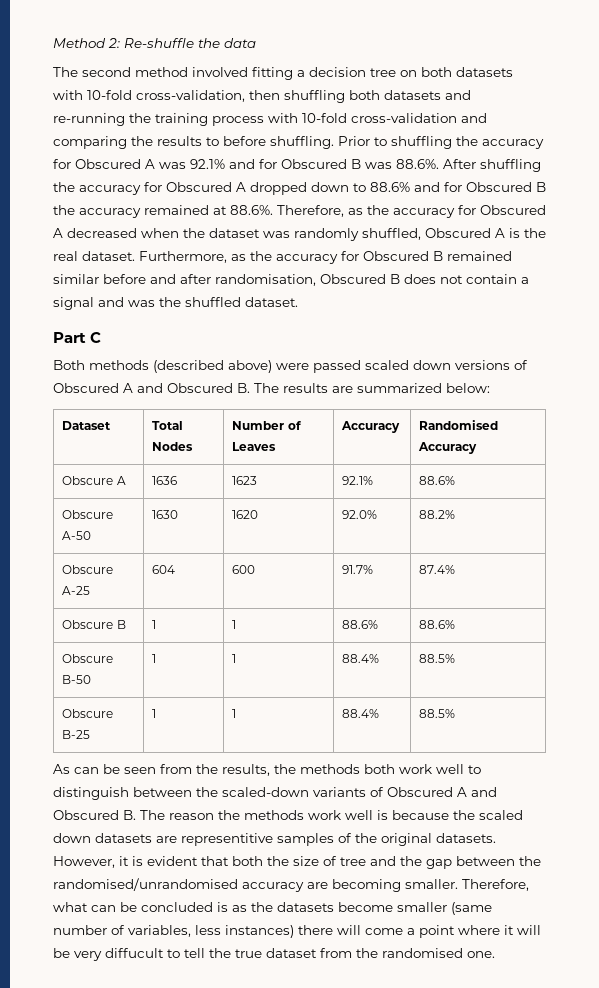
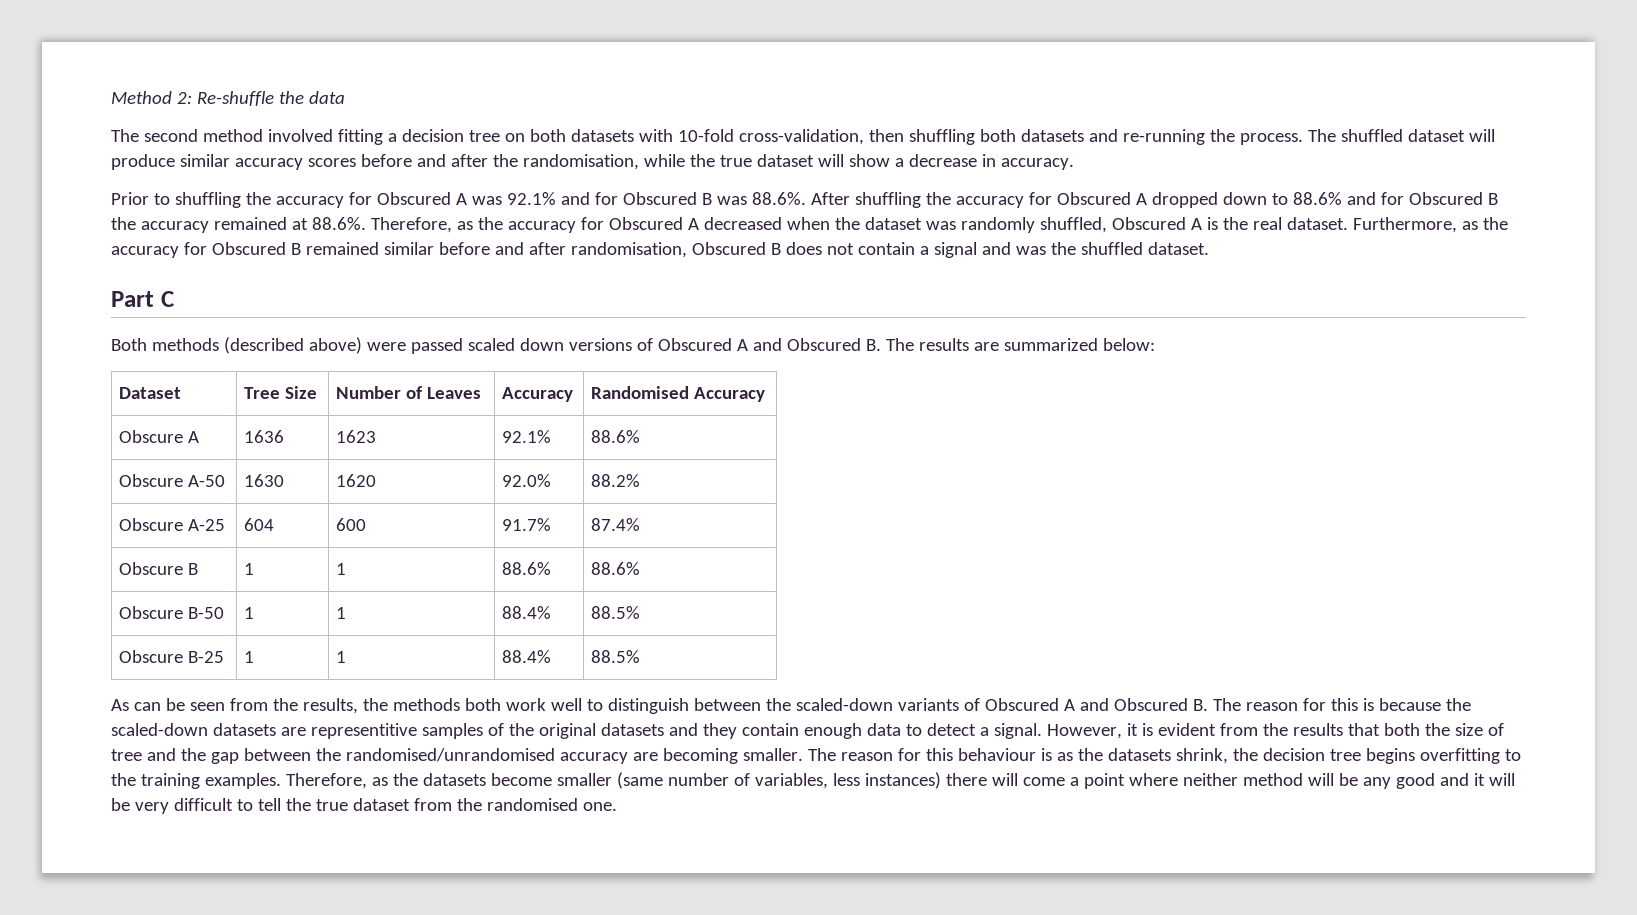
- The second method involved fitting a decision tree on both datasets with 10-fold cross-validation, then shuffling both datasets and re-running the training process with 10-fold cross-validation and comparing the results to before shuffling. Prior to shuffling the accuracy for Obscured A was 92.1% and for Obscured B was 88.6%. After shuffling the accuracy for Obscured A dropped down to 88.6% and for Obscured B the accuracy remained at 88.6%. Therefore, as the accuracy for Obscured A decreased when the dataset was randomly shuffled, Obscured A is the real dataset.
+ The second method involved fitting a decision tree on both datasets with 10-fold cross-validation, then shuffling both datasets and re-running the process. The shuffled dataset will produce similar accuracy scores before and after the randomisation, while the true dataset will show a decrease in accuracy.
+ Prior to shuffling the accuracy for Obscured A was 92.1% and for Obscured B was 88.6%. After shuffling the accuracy for Obscured A dropped down to 88.6% and for Obscured B the accuracy remained at 88.6%. Therefore, as the accuracy for Obscured A decreased when the dataset was randomly shuffled, Obscured A is the real dataset.
- Dataset | Total Nodes | Number of Leaves | Accuracy | Randomised Accuracy
+ Dataset | Tree Size | Number of Leaves | Accuracy | Randomised Accuracy
- As can be seen from the results, the methods both work well to distinguish between the scaled-down variants of Obscured A and Obscured B. The reason the methods work well is because the scaled down datasets are representitive samples of the original datasets.
+ As can be seen from the results, the methods both work well to distinguish between the scaled-down variants of Obscured A and Obscured B. The reason for this is because the scaled-down datasets are representitive samples of the original datasets and they contain enough data to detect a signal.
- However, it is evident that both the size of tree and the gap between the randomised/unrandomised accuracy are becoming smaller.
+ However, it is evident from the results that both the size of tree and the gap between the randomised/unrandomised accuracy are becoming smaller.
- Therefore, what can be concluded is as the datasets become smaller (same number of variables, less instances) there will come a point where it will be very diffucult to tell the true dataset from the randomised one.
+ The reason for this behaviour is as the datasets shrink, the decision tree begins overfitting to the training examples. Therefore, as the datasets become smaller (same number of variables, less instances) there will come a point where neither method will be any good and it will be very difficult to tell the true dataset from the randomised one.

